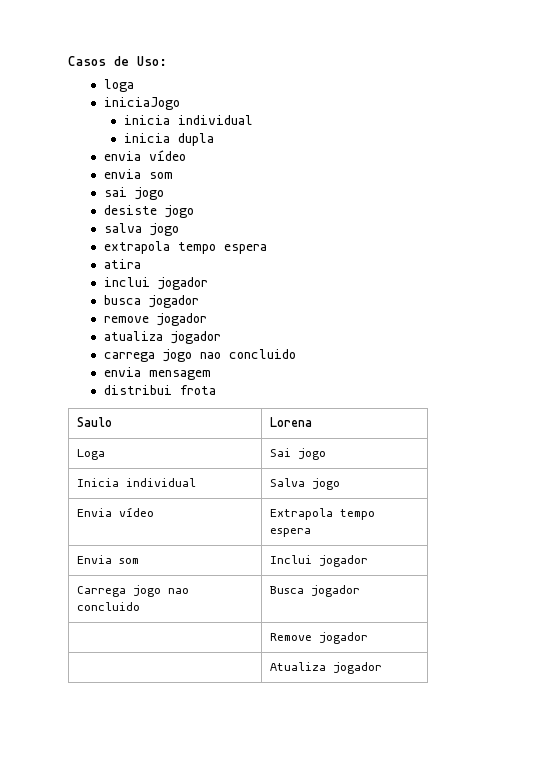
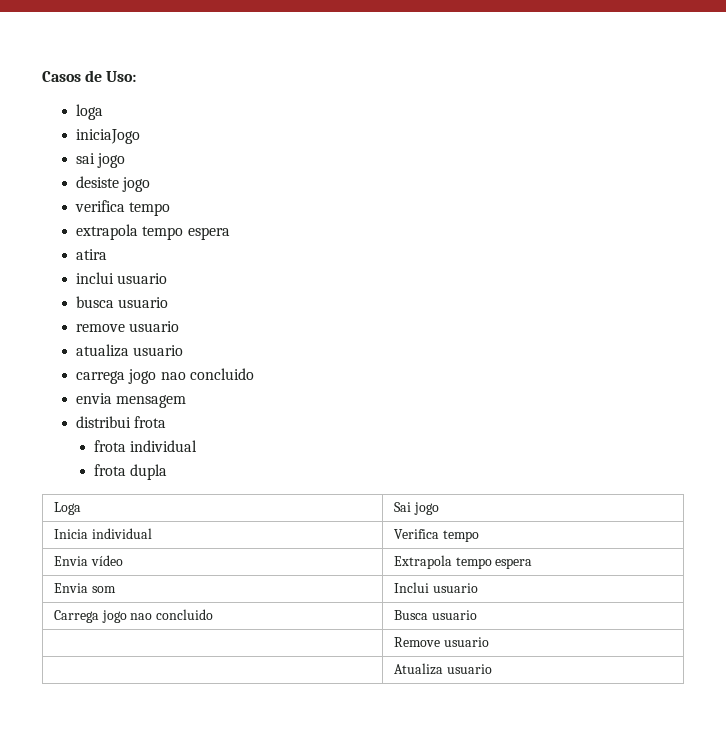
- inicia individual
- inicia dupla
- envia vídeo
- envia som
- salva jogo
+ verifica tempo
- inclui jogador
+ inclui usuario
- busca jogador
+ busca usuario
- remove jogador
+ remove usuario
- atualiza jogador
+ atualiza usuario
- Saulo | Lorena
+ frota individual
+ frota dupla
- Inicia individual | Salva jogo
+ Inicia individual | Verifica tempo
- Envia som | Inclui jogador
+ Envia som | Inclui usuario
- Carrega jogo nao concluido | Busca jogador
+ Carrega jogo nao concluido | Busca usuario
- | Remove jogador
+ | Remove usuario
- | Atualiza jogador
+ | Atualiza usuario

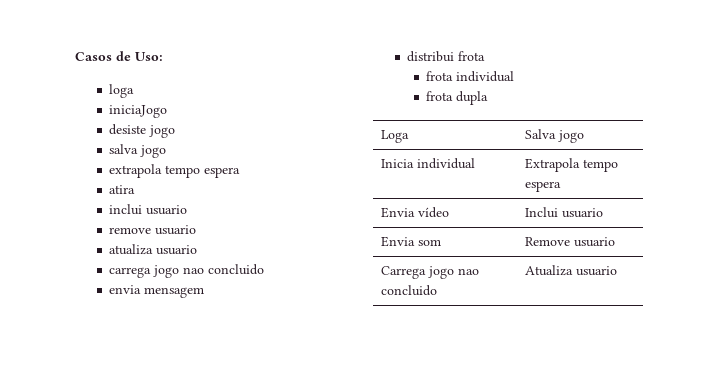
- sai jogo
- verifica tempo
+ salva jogo
- busca usuario
- Loga | Sai jogo
+ Loga | Salva jogo
- Inicia individual | Verifica tempo
- Envia vídeo | Extrapola tempo espera
+ Inicia individual | Extrapola tempo espera
+ Envia vídeo | Inclui usuario
- Envia som | Inclui usuario
+ Envia som | Remove usuario
- Carrega jogo nao concluido | Busca usuario
- | Remove usuario
- | Atualiza usuario
+ Carrega jogo nao concluido | Atualiza usuario

